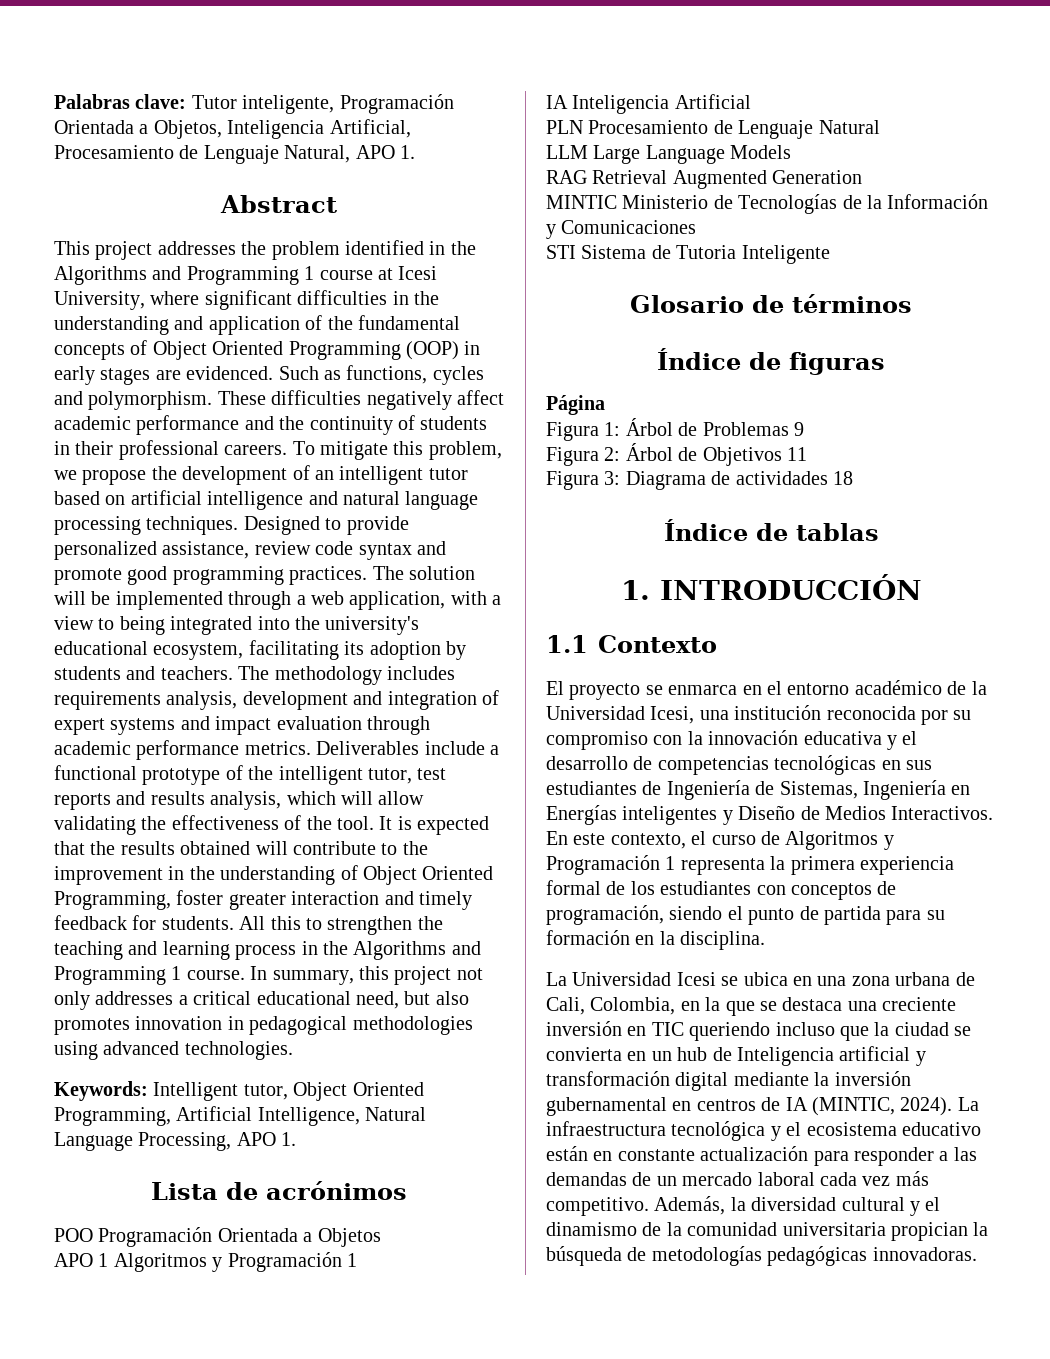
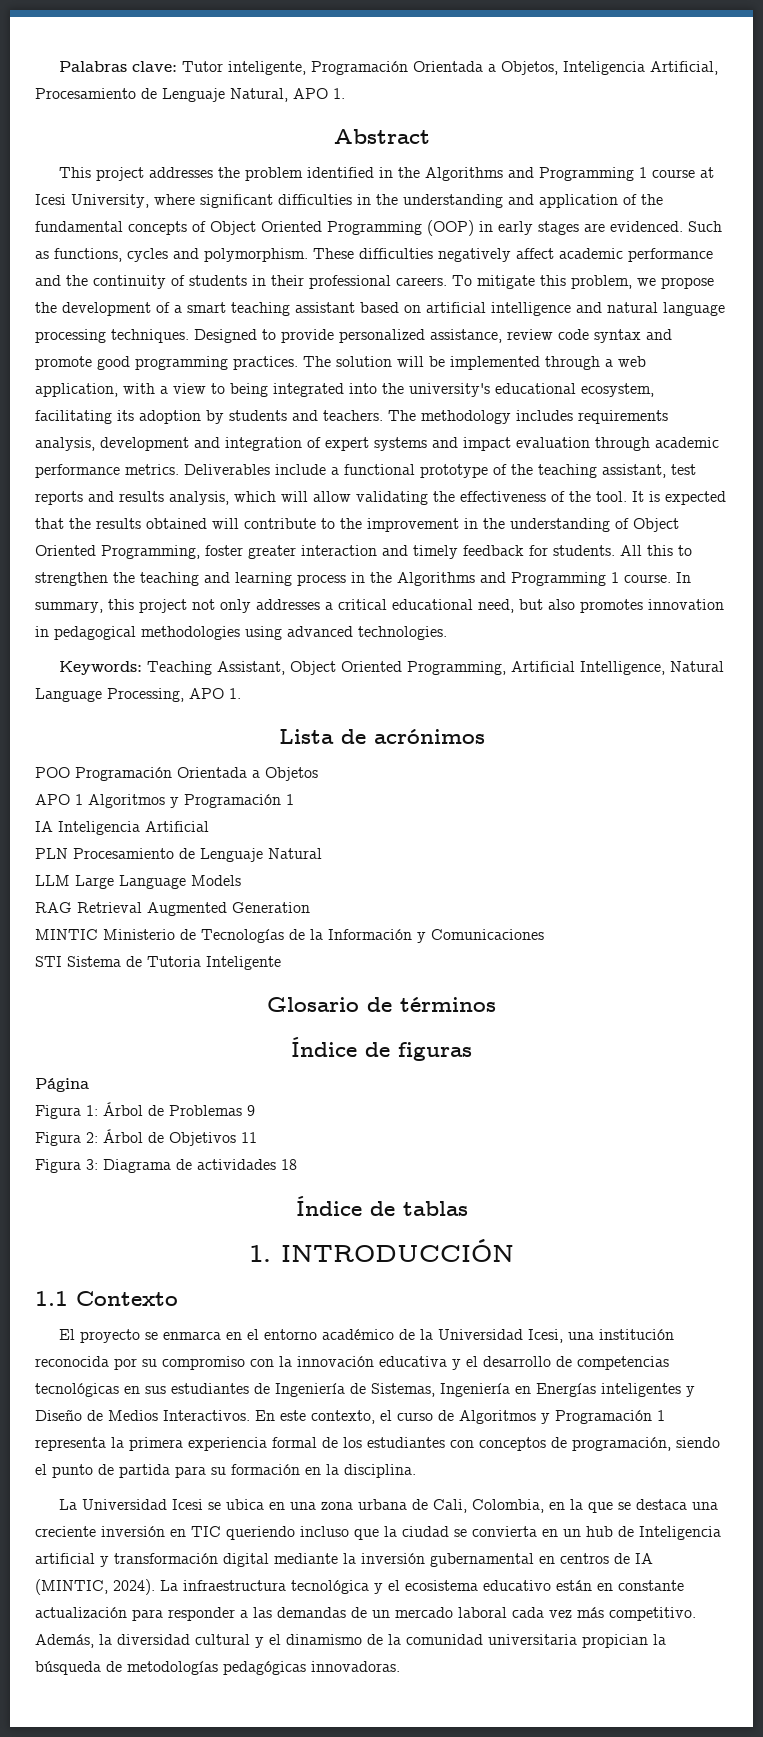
- To mitigate this problem, we propose the development of an intelligent tutor based on artificial intelligence and natural language processing techniques.
+ To mitigate this problem, we propose the development of a smart teaching assistant based on artificial intelligence and natural language processing techniques.
- Deliverables include a functional prototype of the intelligent tutor, test reports and results analysis, which will allow validating the effectiveness of the tool.
+ Deliverables include a functional prototype of the teaching assistant, test reports and results analysis, which will allow validating the effectiveness of the tool.
- Keywords: Intelligent tutor, Object Oriented Programming, Artificial Intelligence, Natural Language Processing, APO 1.
+ Keywords: Teaching Assistant, Object Oriented Programming, Artificial Intelligence, Natural Language Processing, APO 1.

